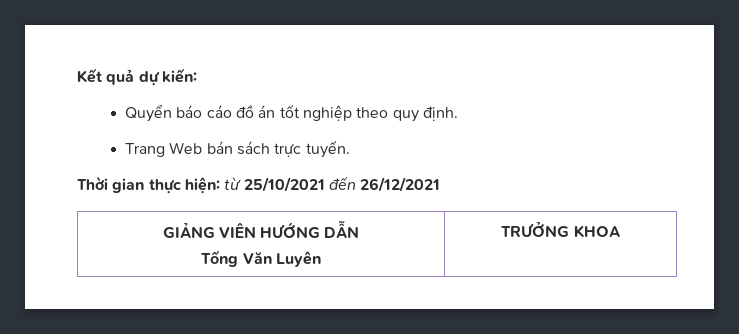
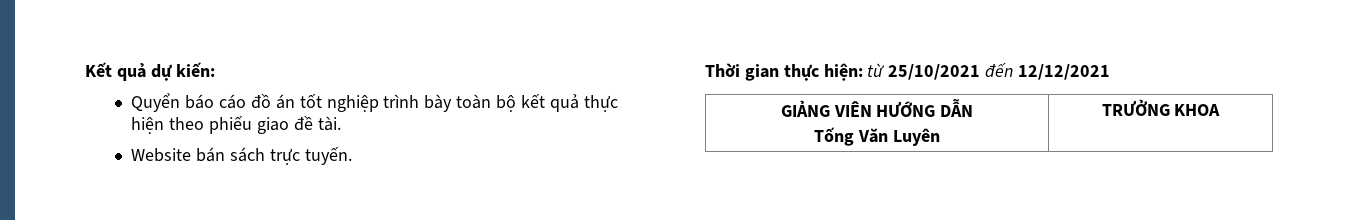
- Quyển báo cáo đồ án tốt nghiệp theo quy định.
- Trang Web bán sách trực tuyến.
+ Quyển báo cáo đồ án tốt nghiệp trình bày toàn bộ kết quả thực hiện theo phiếu giao đề tài.
+ Website bán sách trực tuyến.
- Thời gian thực hiện: từ 25/10/2021 đến 26/12/2021
+ Thời gian thực hiện: từ 25/10/2021 đến 12/12/2021

